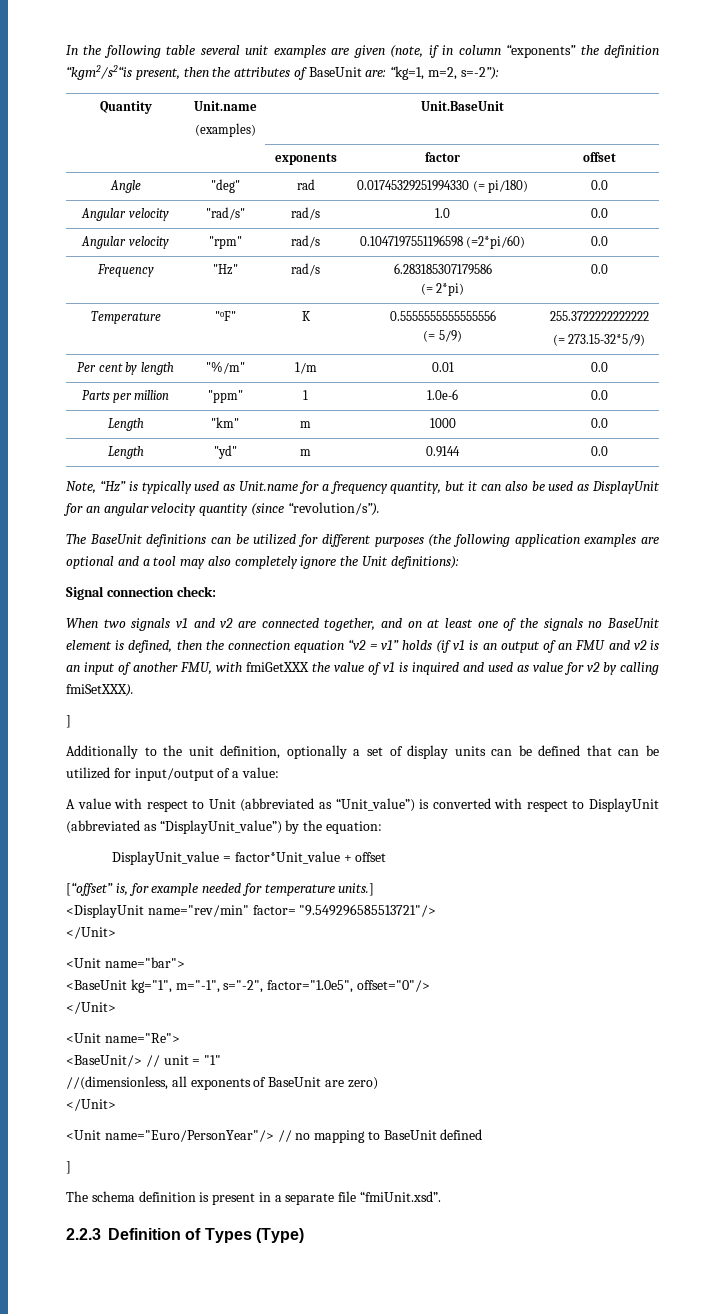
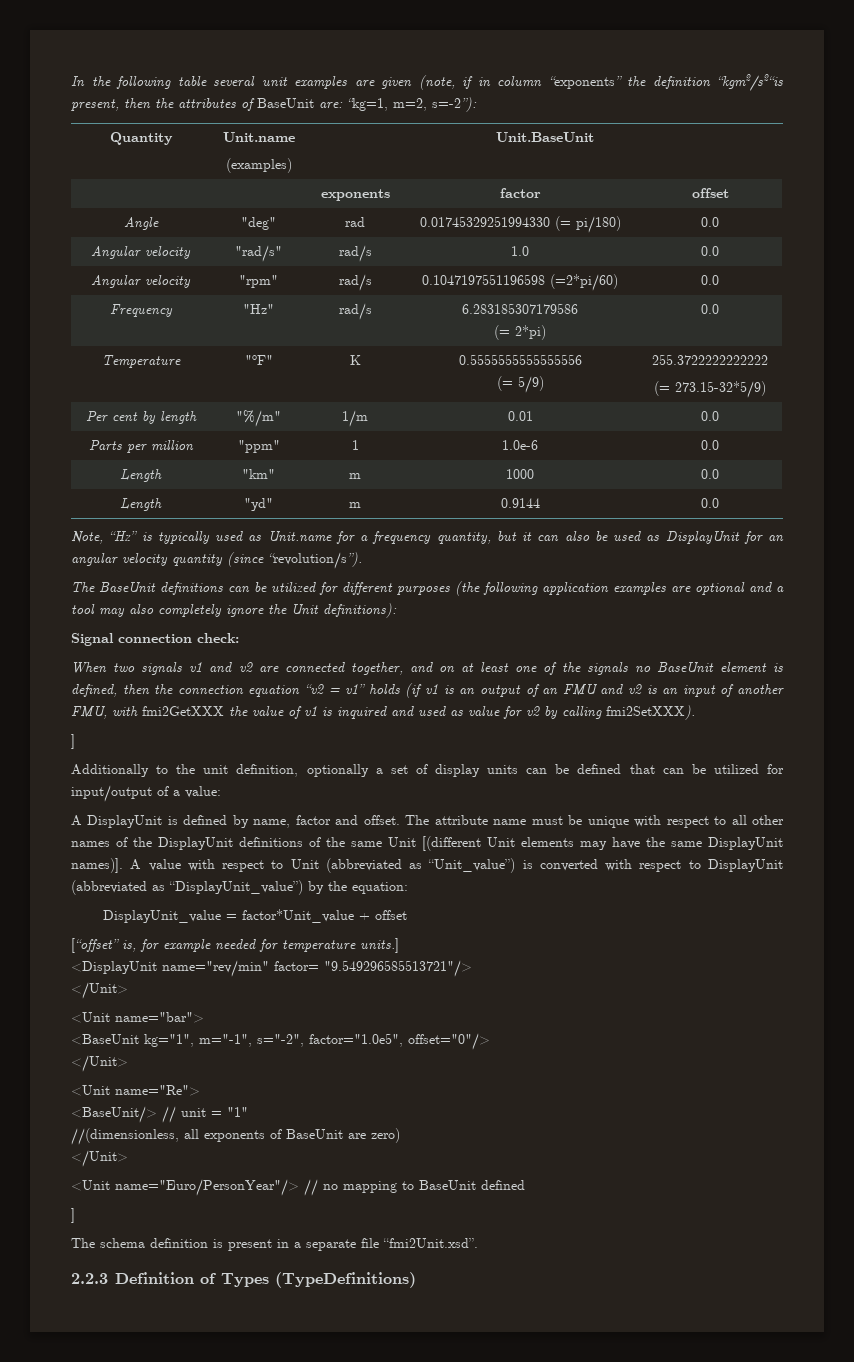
- When two signals v1 and v2 are connected together, and on at least one of the signals no BaseUnit element is defined, then the connection equation “v2 = v1” holds (if v1 is an output of an FMU and v2 is an input of another FMU, with fmiGetXXX the value of v1 is inquired and used as value for v2 by calling fmiSetXXX).
+ When two signals v1 and v2 are connected together, and on at least one of the signals no BaseUnit element is defined, then the connection equation “v2 = v1” holds (if v1 is an output of an FMU and v2 is an input of another FMU, with fmi2GetXXX the value of v1 is inquired and used as value for v2 by calling fmi2SetXXX).
- A value with respect to Unit (abbreviated as “Unit_value”) is converted with respect to DisplayUnit (abbreviated as “DisplayUnit_value”) by the equation:
+ A DisplayUnit is defined by name, factor and offset. The attribute name must be unique with respect to all other names of the DisplayUnit definitions of the same Unit [(different Unit elements may have the same DisplayUnit names)]. A value with respect to Unit (abbreviated as “Unit_value”) is converted with respect to DisplayUnit (abbreviated as “DisplayUnit_value”) by the equation:
- The schema definition is present in a separate file “fmiUnit.xsd”.
+ The schema definition is present in a separate file “fmi2Unit.xsd”.
- 2.2.3 Definition of Types (Type)
+ 2.2.3 Definition of Types (TypeDefinitions)

